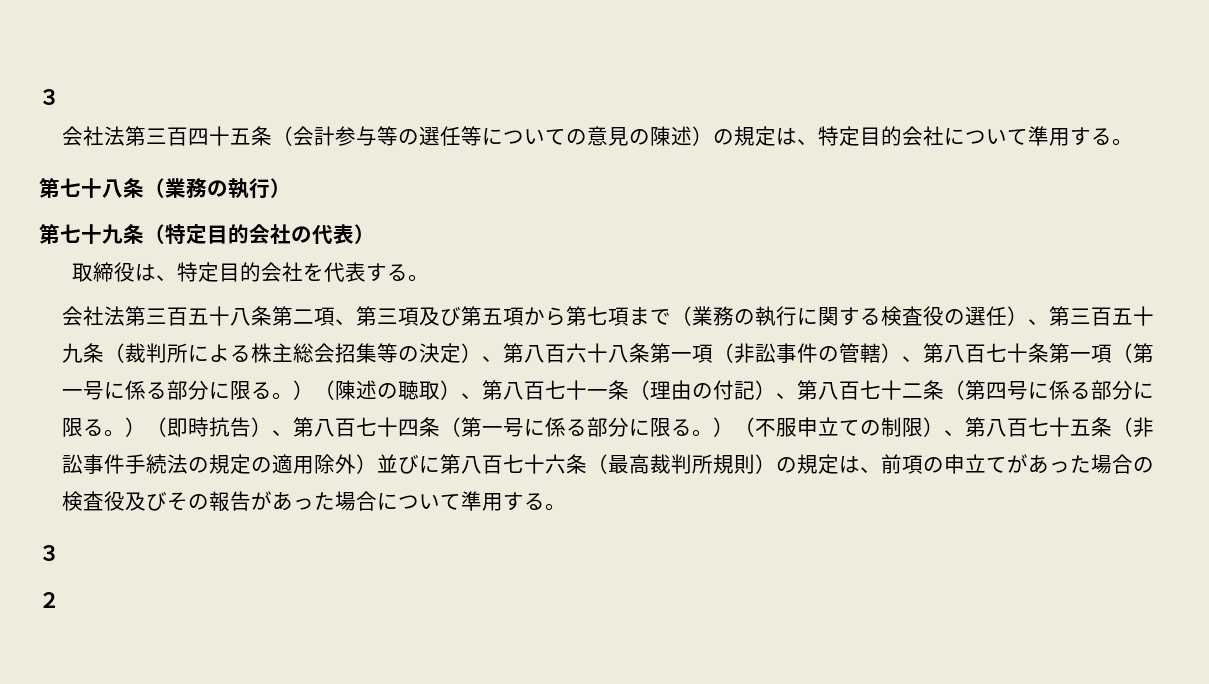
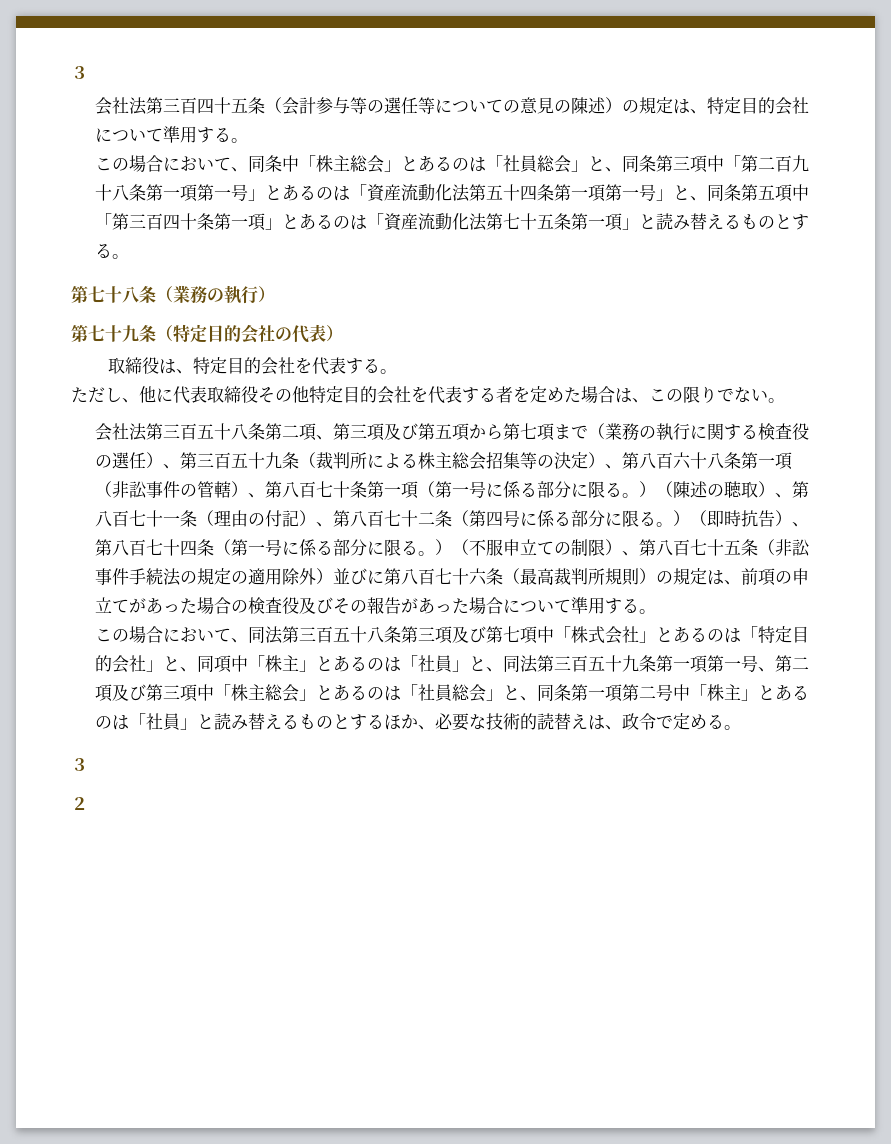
+ この場合において、同条中「株主総会」とあるのは「社員総会」と、同条第三項中「第二百九十八条第一項第一号」とあるのは「資産流動化法第五十四条第一項第一号」と、同条第五項中「第三百四十条第一項」とあるのは「資産流動化法第七十五条第一項」と読み替えるものとする。
+ ただし、他に代表取締役その他特定目的会社を代表する者を定めた場合は、この限りでない。
+ この場合において、同法第三百五十八条第三項及び第七項中「株式会社」とあるのは「特定目的会社」と、同項中「株主」とあるのは「社員」と、同法第三百五十九条第一項第一号、第二項及び第三項中「株主総会」とあるのは「社員総会」と、同条第一項第二号中「株主」とあるのは「社員」と読み替えるものとするほか、必要な技術的読替えは、政令で定める。

